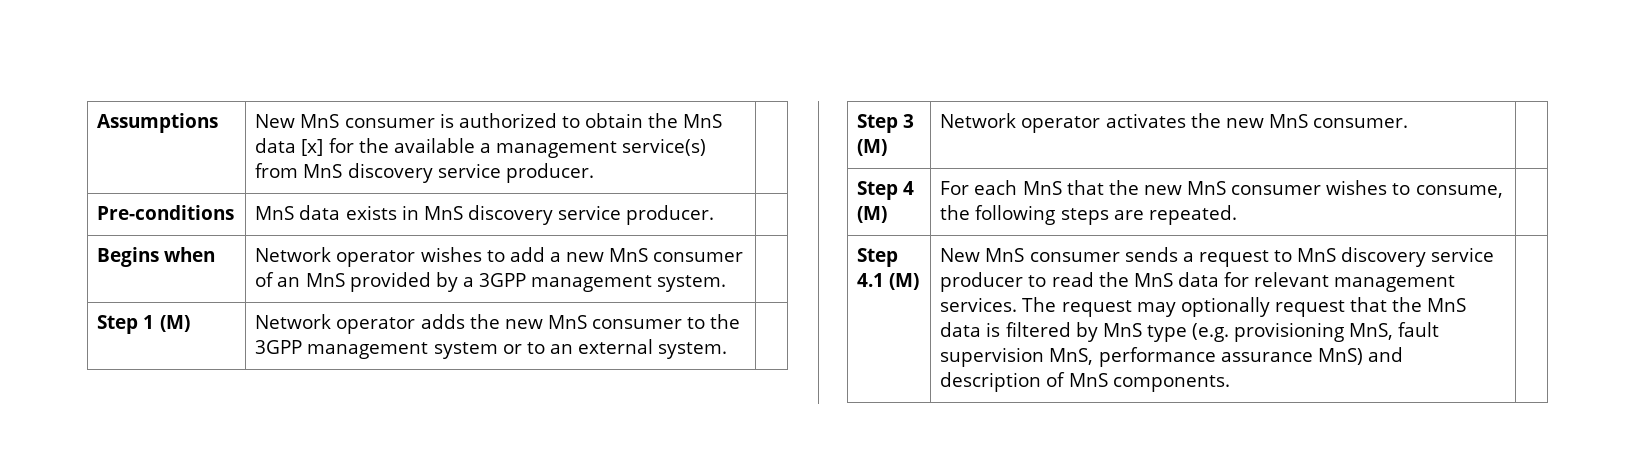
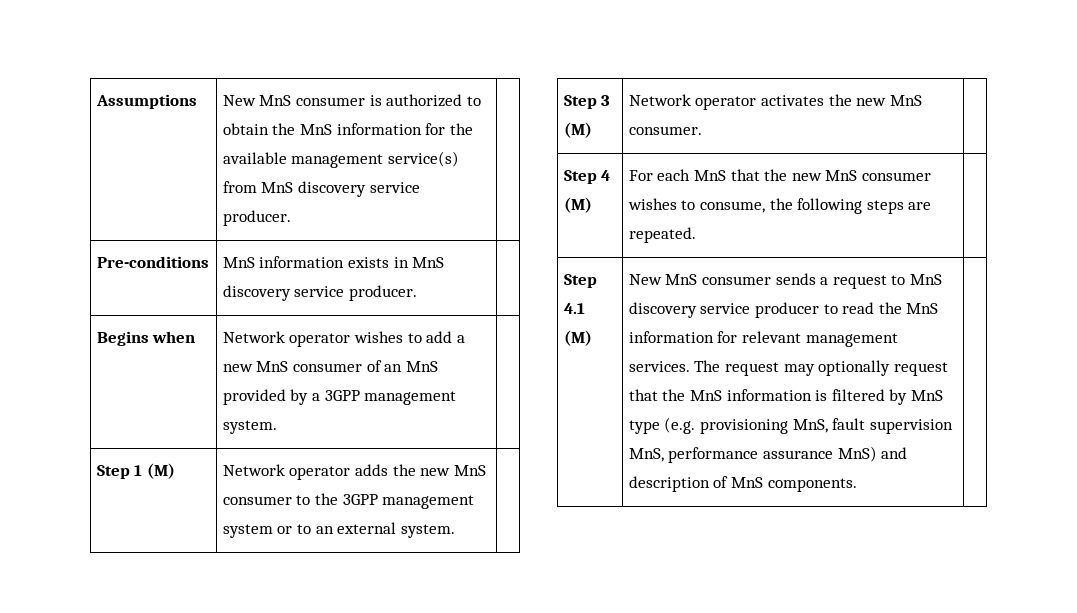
- Assumptions | New MnS consumer is authorized to obtain the MnS data [x] for the available a management service(s) from MnS discovery service producer. |
+ Assumptions | New MnS consumer is authorized to obtain the MnS information for the available management service(s) from MnS discovery service producer. |
- Pre-conditions | MnS data exists in MnS discovery service producer. |
+ Pre-conditions | MnS information exists in MnS discovery service producer. |
- New MnS consumer sends a request to MnS discovery service producer to read the MnS data for relevant management services.
+ New MnS consumer sends a request to MnS discovery service producer to read the MnS information for relevant management services.
- The request may optionally request that the MnS data is filtered by MnS type (e.g. provisioning MnS, fault supervision MnS, performance assurance MnS) and description of MnS components.
+ The request may optionally request that the MnS information is filtered by MnS type (e.g. provisioning MnS, fault supervision MnS, performance assurance MnS) and description of MnS components.

